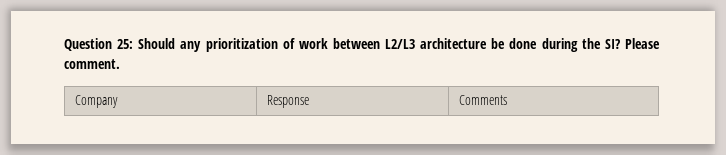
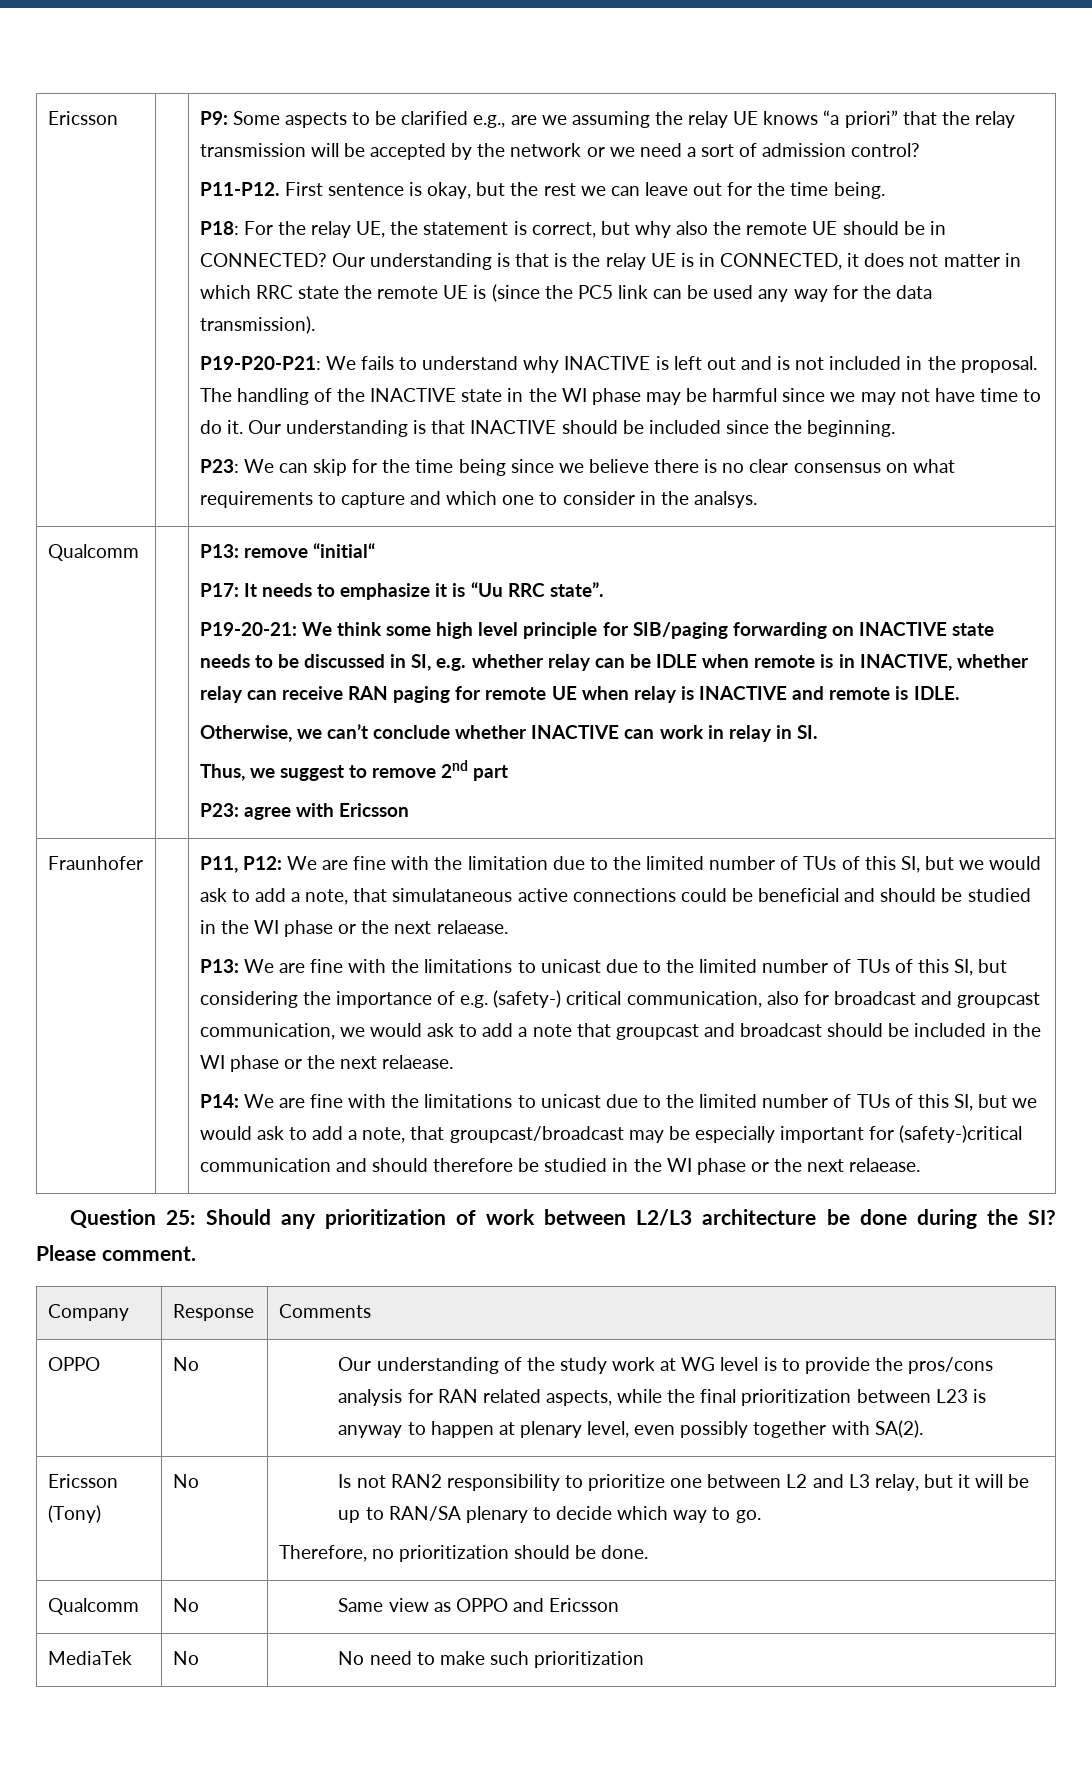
+ Ericsson | | P9: Some aspects to be clarified e.g., are we assuming the relay UE knows “a priori” that the relay transmission will be accepted by the network or we need a sort of admission control?
+ P11-P12. First sentence is okay, but the rest we can leave out for the time being.
+ P18: For the relay UE, the statement is correct, but why also the remote UE should be in CONNECTED? Our understanding is that is the relay UE is in CONNECTED, it does not matter in which RRC state the remote UE is (since the PC5 link can be used any way for the data transmission).
+ P19-P20-P21: We fails to understand why INACTIVE is left out and is not included in the proposal. The handling of the INACTIVE state in the WI phase may be harmful since we may not have time to do it. Our understanding is that INACTIVE should be included since the beginning.
+ P23: We can skip for the time being since we believe there is no clear consensus on what requirements to capture and which one to consider in the analsys.
+ Qualcomm | | P13: remove “initial“
+ P17: It needs to emphasize it is “Uu RRC state”.
+ P19-20-21: We think some high level principle for SIB/paging forwarding on INACTIVE state needs to be discussed in SI, e.g. whether relay can be IDLE when remote is in INACTIVE, whether relay can receive RAN paging for remote UE when relay is INACTIVE and remote is IDLE.
+ Otherwise, we can’t conclude whether INACTIVE can work in relay in SI.
+ Thus, we suggest to remove 2nd part
+ P23: agree with Ericsson
+ Fraunhofer | | P11, P12: We are fine with the limitation due to the limited number of TUs of this SI, but we would ask to add a note, that simulataneous active connections could be beneficial and should be studied in the WI phase or the next relaease.
+ P13: We are fine with the limitations to unicast due to the limited number of TUs of this SI, but considering the importance of e.g. (safety-) critical communication, also for broadcast and groupcast communication, we would ask to add a note that groupcast and broadcast should be included in the WI phase or the next relaease.
+ P14: We are fine with the limitations to unicast due to the limited number of TUs of this SI, but we would ask to add a note, that groupcast/broadcast may be especially important for (safety-)critical communication and should therefore be studied in the WI phase or the next relaease.
+ OPPO | No | Our understanding of the study work at WG level is to provide the pros/cons analysis for RAN related aspects, while the final prioritization between L23 is anyway to happen at plenary level, even possibly together with SA(2).
+ Ericsson (Tony) | No | Is not RAN2 responsibility to prioritize one between L2 and L3 relay, but it will be up to RAN/SA plenary to decide which way to go.
+ Therefore, no prioritization should be done.
+ Qualcomm | No | Same view as OPPO and Ericsson
+ MediaTek | No | No need to make such prioritization

